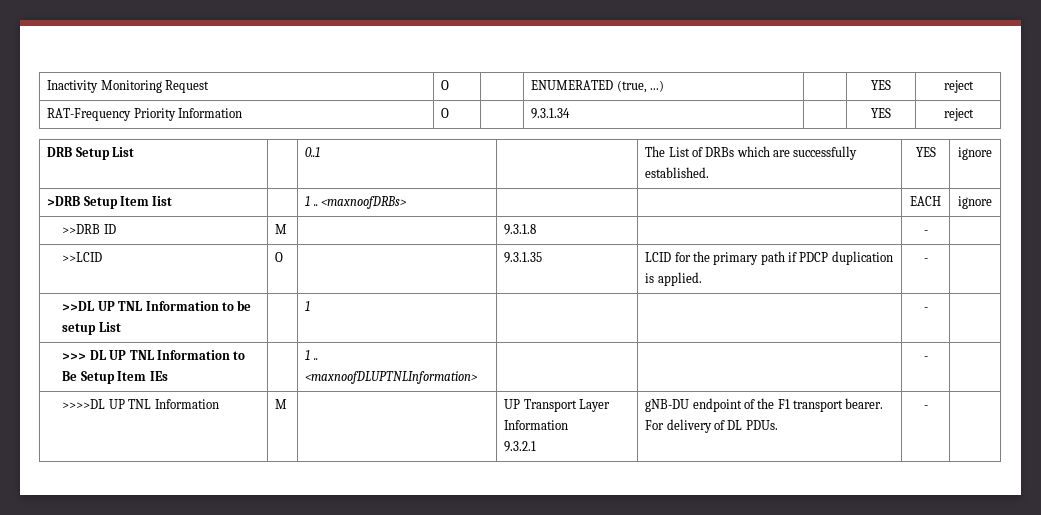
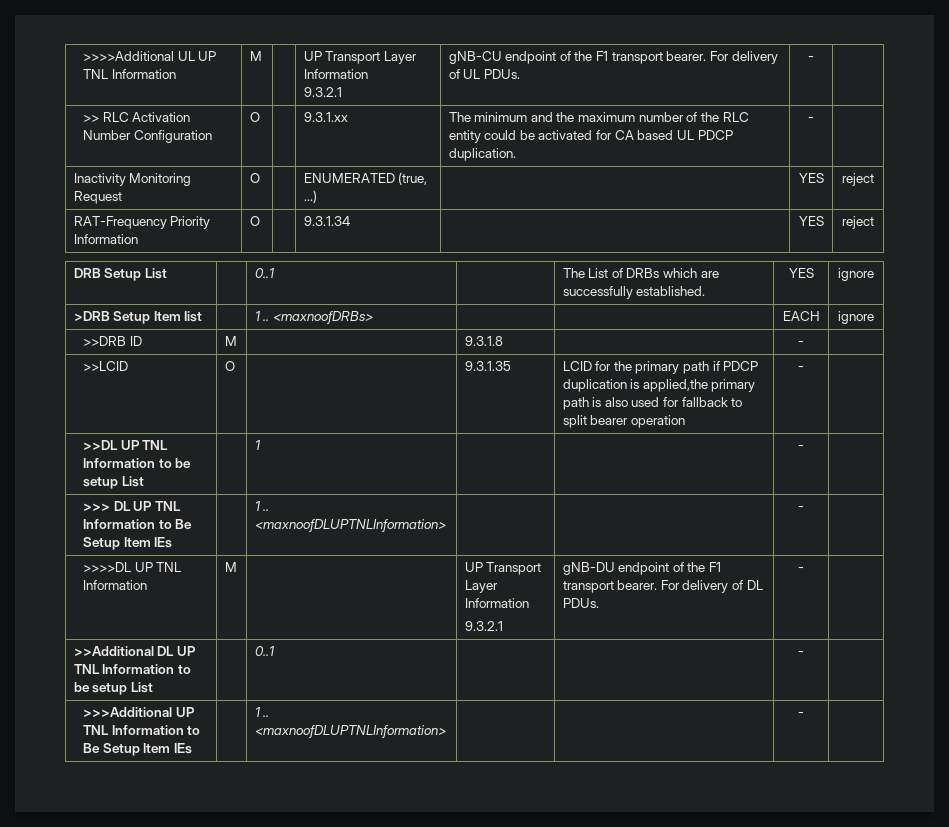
+ >>>>Additional UL UP TNL Information | M | | UP Transport Layer Information
+ 9.3.2.1 | gNB-CU endpoint of the F1 transport bearer. For delivery of UL PDUs. | - |
+ >> RLC Activation Number Configuration | O | | 9.3.1.xx | The minimum and the maximum number of the RLC entity could be activated for CA based UL PDCP duplication. | - |
- >>LCID | O | | 9.3.1.35 | LCID for the primary path if PDCP duplication is applied. | - |
+ >>LCID | O | | 9.3.1.35 | LCID for the primary path if PDCP duplication is applied,the primary path is also used for fallback to split bearer operation | - |
+ >>Additional DL UP TNL Information to be setup List | | 0..1 | | | - |
+ >>>Additional UP TNL Information to Be Setup Item IEs | | 1 .. <maxnoofDLUPTNLInformation> | | | - |

